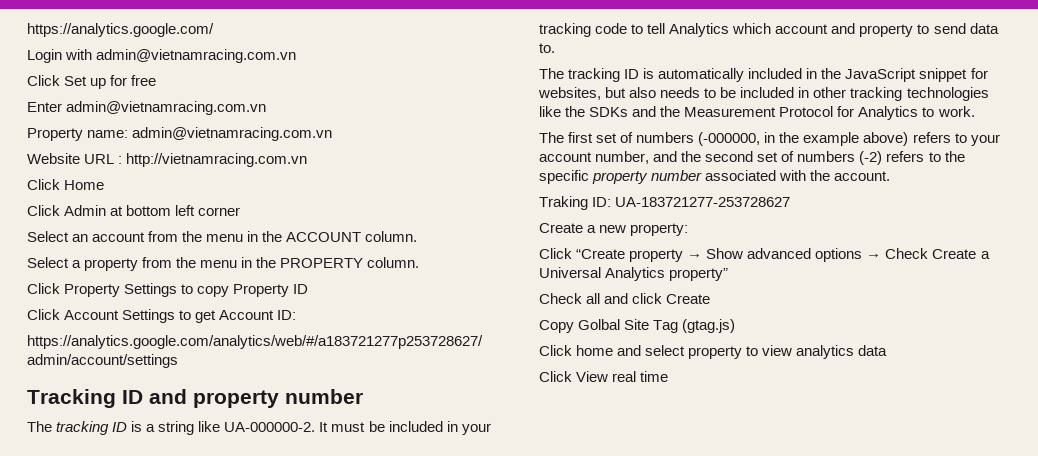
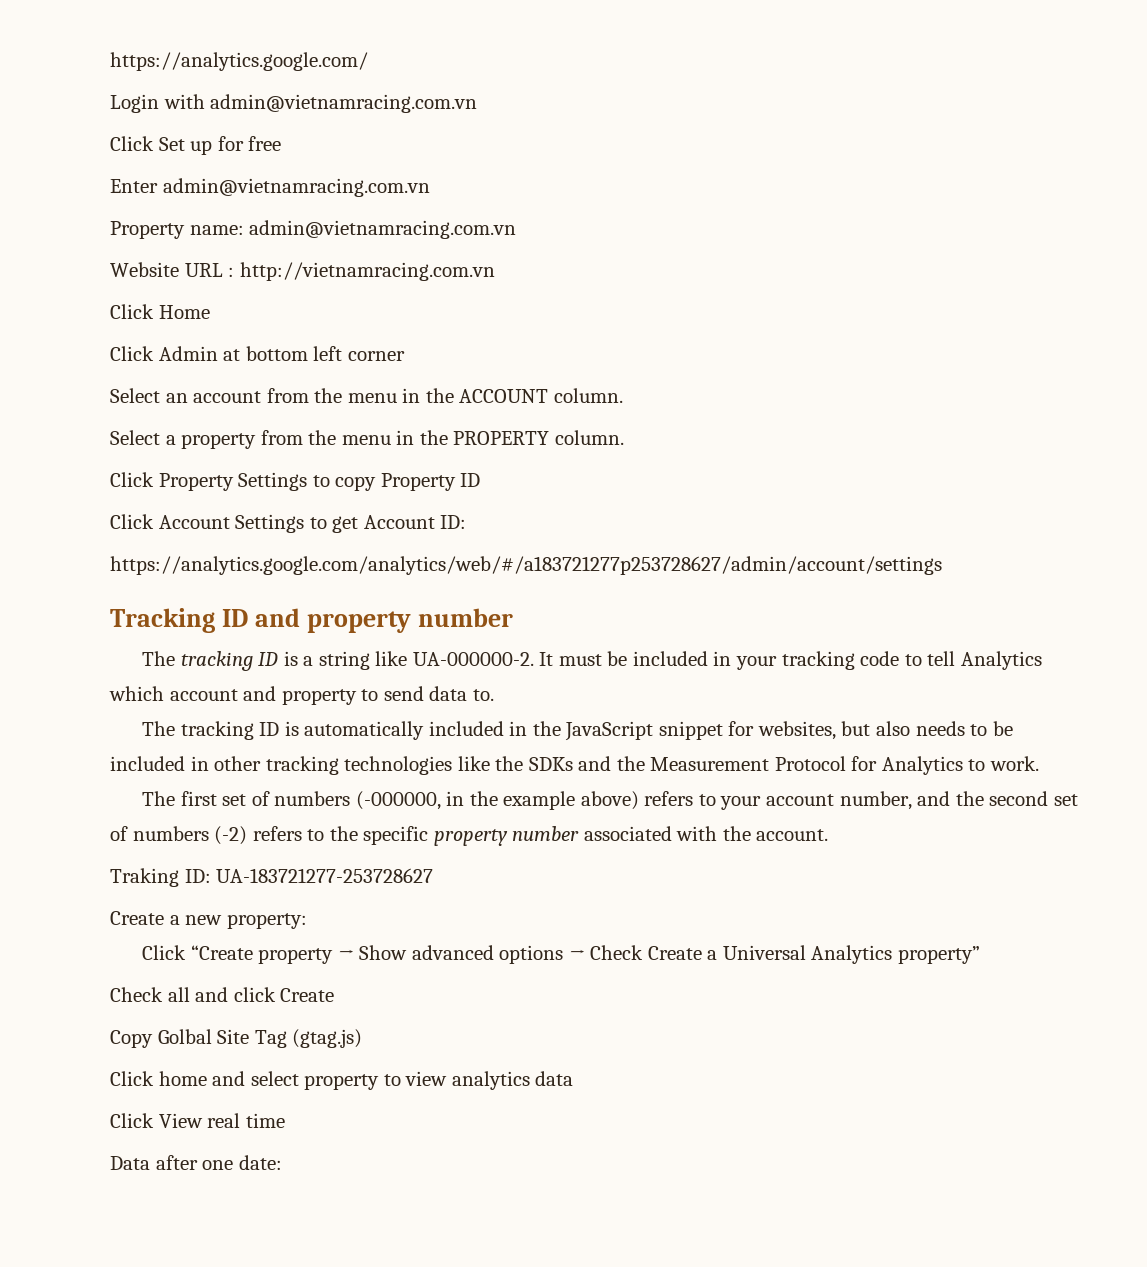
+ Data after one date:

